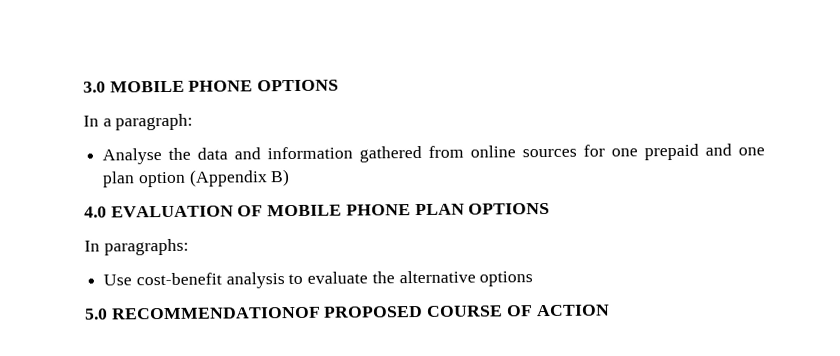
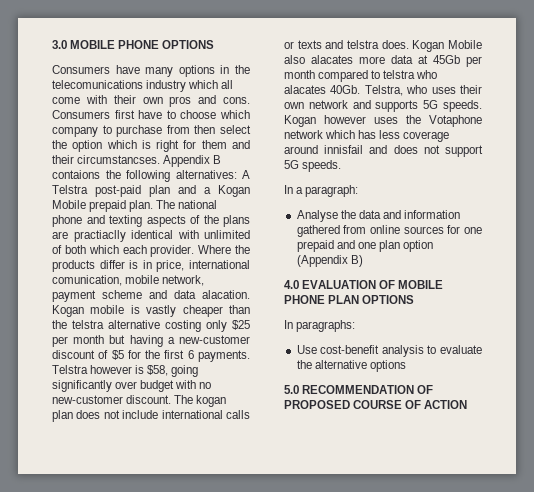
+ Consumers have many options in the telecomunications industry which all come with their own pros and cons. Consumers first have to choose which company to purchase from then select the option which is right for them and their circumstancses. Appendix B contaions the following alternatives: A Telstra post-paid plan and a Kogan Mobile prepaid plan. The national phone and texting aspects of the plans are practiaclly identical with unlimited of both which each provider. Where the products differ is in price, international comunication, mobile network, payment scheme and data alacation. Kogan mobile is vastly cheaper than the telstra alternative costing only $25 per month but having a new-customer discount of $5 for the first 6 payments. Telstra however is $58, going significantly over budget with no new-customer discount. The kogan plan does not include international calls or texts and telstra does. Kogan Mobile also alacates more data at 45Gb per month compared to telstra who alacates 40Gb. Telstra, who uses their own network and supports 5G speeds. Kogan however uses the Votaphone network which has less coverage around innisfail and does not support 5G speeds.
- 5.0 RECOMMENDATIONOF PROPOSED COURSE OF ACTION
+ 5.0 RECOMMENDATION OF PROPOSED COURSE OF ACTION

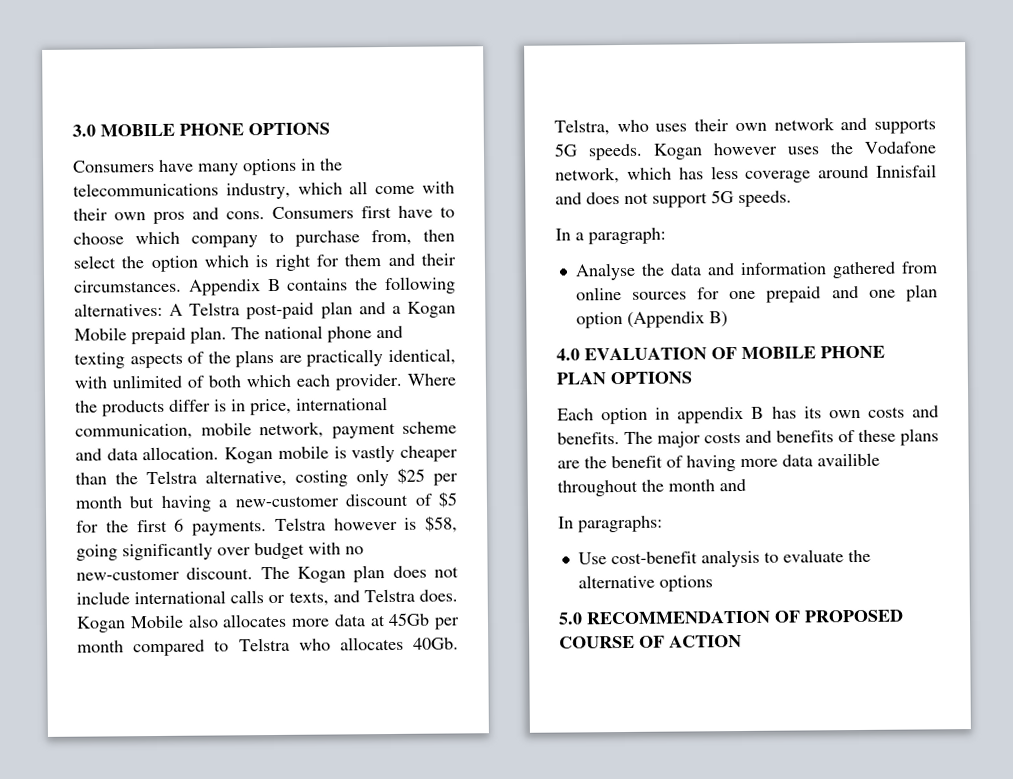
- Consumers have many options in the telecomunications industry which all come with their own pros and cons.
+ Consumers have many options in the telecommunications industry, which all come with their own pros and cons.
- Consumers first have to choose which company to purchase from then select the option which is right for them and their circumstancses.
+ Consumers first have to choose which company to purchase from, then select the option which is right for them and their circumstances.
- Appendix B contaions the following alternatives: A Telstra post-paid plan and a Kogan Mobile prepaid plan.
+ Appendix B contains the following alternatives: A Telstra post-paid plan and a Kogan Mobile prepaid plan.
- The national phone and texting aspects of the plans are practiaclly identical with unlimited of both which each provider.
+ The national phone and texting aspects of the plans are practically identical, with unlimited of both which each provider.
- Where the products differ is in price, international comunication, mobile network, payment scheme and data alacation.
+ Where the products differ is in price, international communication, mobile network, payment scheme and data allocation.
- Kogan mobile is vastly cheaper than the telstra alternative costing only $25 per month but having a new-customer discount of $5 for the first 6 payments.
+ Kogan mobile is vastly cheaper than the Telstra alternative, costing only $25 per month but having a new-customer discount of $5 for the first 6 payments.
- The kogan plan does not include international calls or texts and telstra does.
+ The Kogan plan does not include international calls or texts, and Telstra does.
- Kogan Mobile also alacates more data at 45Gb per month compared to telstra who alacates 40Gb.
+ Kogan Mobile also allocates more data at 45Gb per month compared to Telstra who allocates 40Gb.
- Kogan however uses the Votaphone network which has less coverage around innisfail and does not support 5G speeds.
+ Kogan however uses the Vodafone network, which has less coverage around Innisfail and does not support 5G speeds.
+ Each option in appendix B has its own costs and benefits. The major costs and benefits of these plans are the benefit of having more data availible throughout the month and

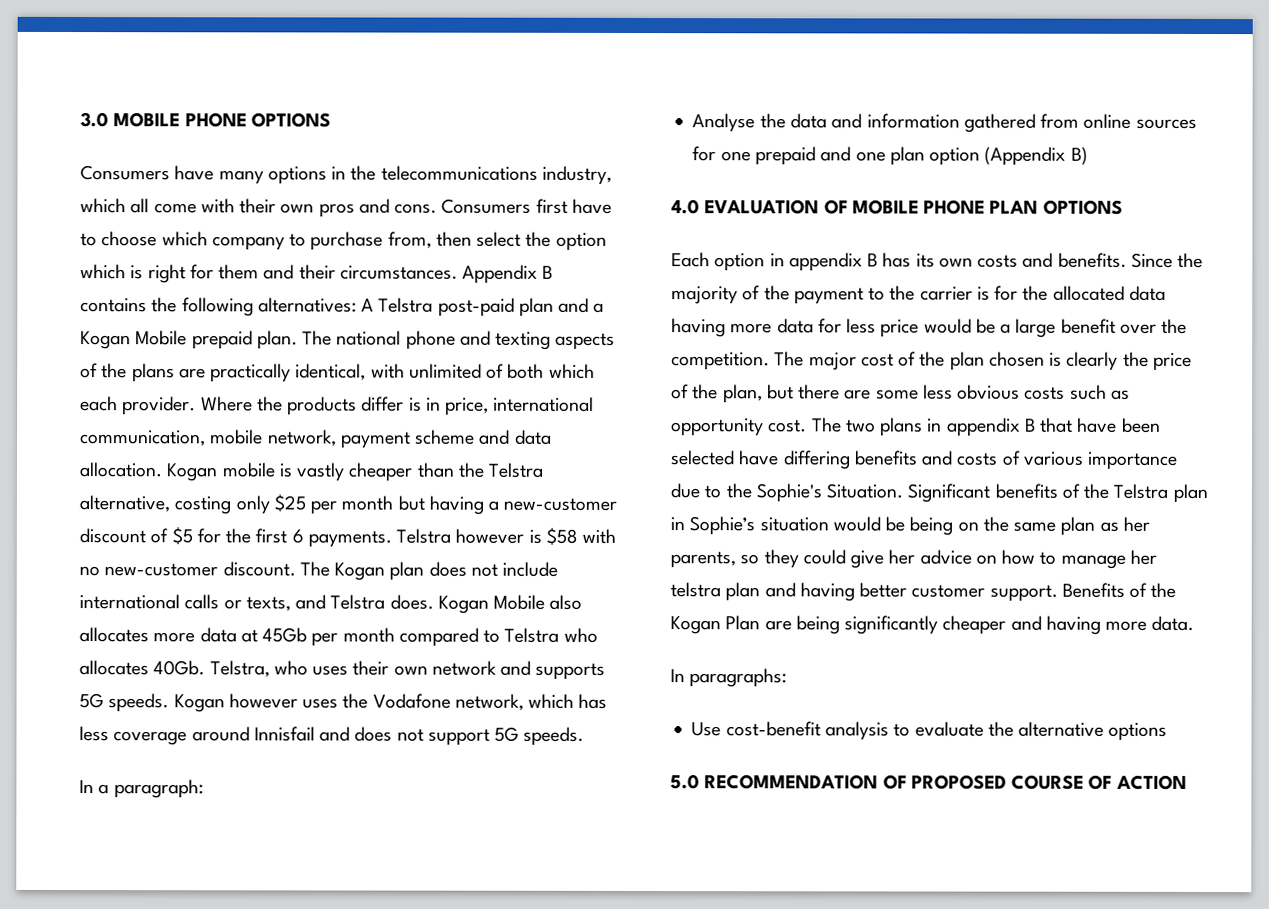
- Telstra however is $58, going significantly over budget with no new-customer discount.
+ Telstra however is $58 with no new-customer discount.
- The major costs and benefits of these plans are the benefit of having more data availible throughout the month and
+ Since the majority of the payment to the carrier is for the allocated data having more data for less price would be a large benefit over the competition. The major cost of the plan chosen is clearly the price of the plan, but there are some less obvious costs such as opportunity cost. The two plans in appendix B that have been selected have differing benefits and costs of various importance due to the Sophie's Situation. Significant benefits of the Telstra plan in Sophie’s situation would be being on the same plan as her parents, so they could give her advice on how to manage her telstra plan and having better customer support. Benefits of the Kogan Plan are being significantly cheaper and having more data.

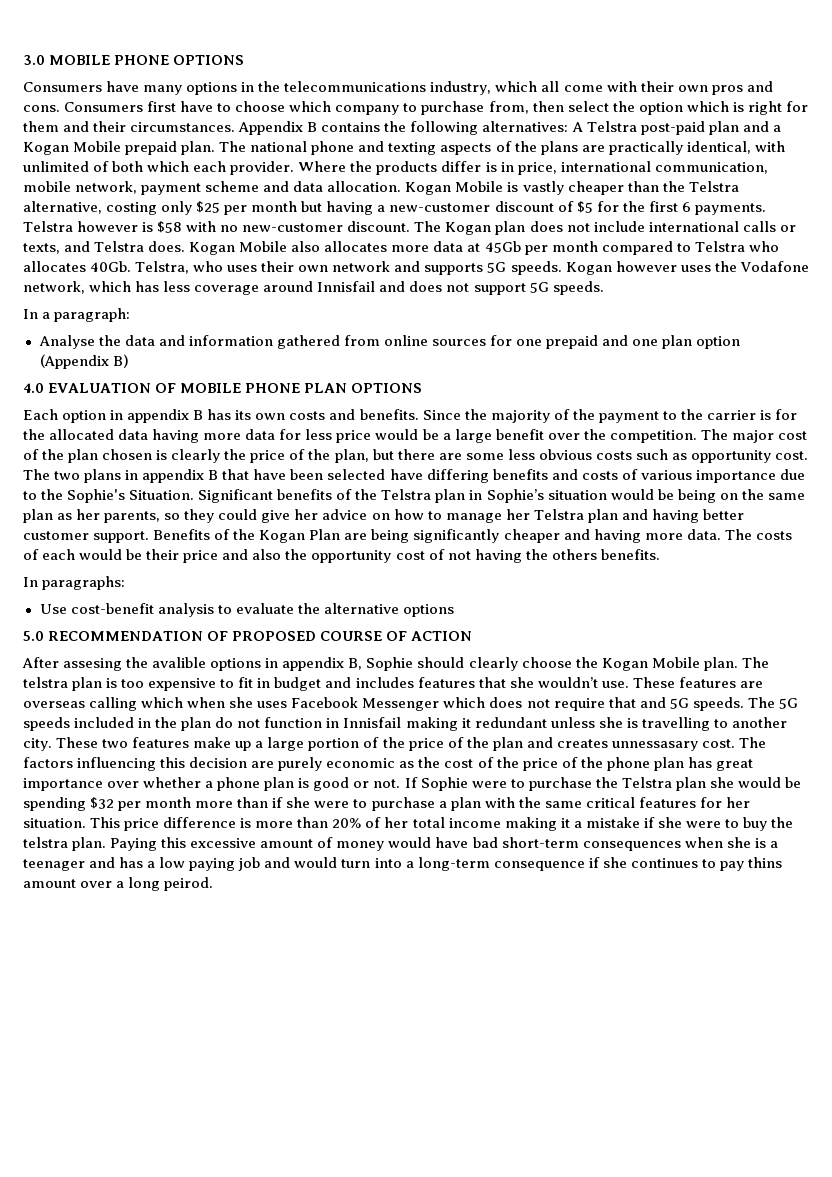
- Kogan mobile is vastly cheaper than the Telstra alternative, costing only $25 per month but having a new-customer discount of $5 for the first 6 payments.
+ Kogan Mobile is vastly cheaper than the Telstra alternative, costing only $25 per month but having a new-customer discount of $5 for the first 6 payments.
- Significant benefits of the Telstra plan in Sophie’s situation would be being on the same plan as her parents, so they could give her advice on how to manage her telstra plan and having better customer support.
+ Significant benefits of the Telstra plan in Sophie’s situation would be being on the same plan as her parents, so they could give her advice on how to manage her Telstra plan and having better customer support.
+ The costs of each would be their price and also the opportunity cost of not having the others benefits.
+ After assesing the avalible options in appendix B, Sophie should clearly choose the Kogan Mobile plan. The telstra plan is too expensive to fit in budget and includes features that she wouldn’t use. These features are overseas calling which when she uses Facebook Messenger which does not require that and 5G speeds. The 5G speeds included in the plan do not function in Innisfail making it redundant unless she is travelling to another city. These two features make up a large portion of the price of the plan and creates unnessasary cost. The factors influencing this decision are purely economic as the cost of the price of the phone plan has great importance over whether a phone plan is good or not. If Sophie were to purchase the Telstra plan she would be spending $32 per month more than if she were to purchase a plan with the same critical features for her situation. This price difference is more than 20% of her total income making it a mistake if she were to buy the telstra plan. Paying this excessive amount of money would have bad short-term consequences when she is a teenager and has a low paying job and would turn into a long-term consequence if she continues to pay thins amount over a long peirod.

